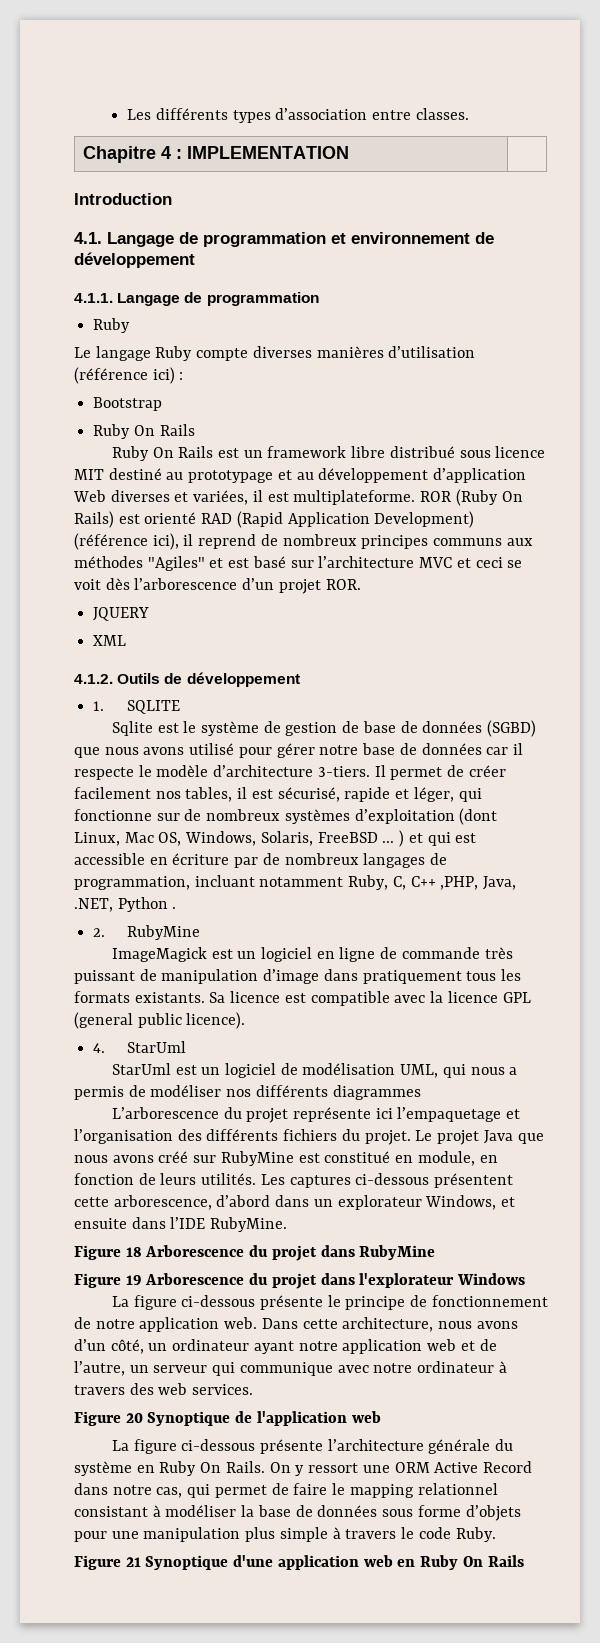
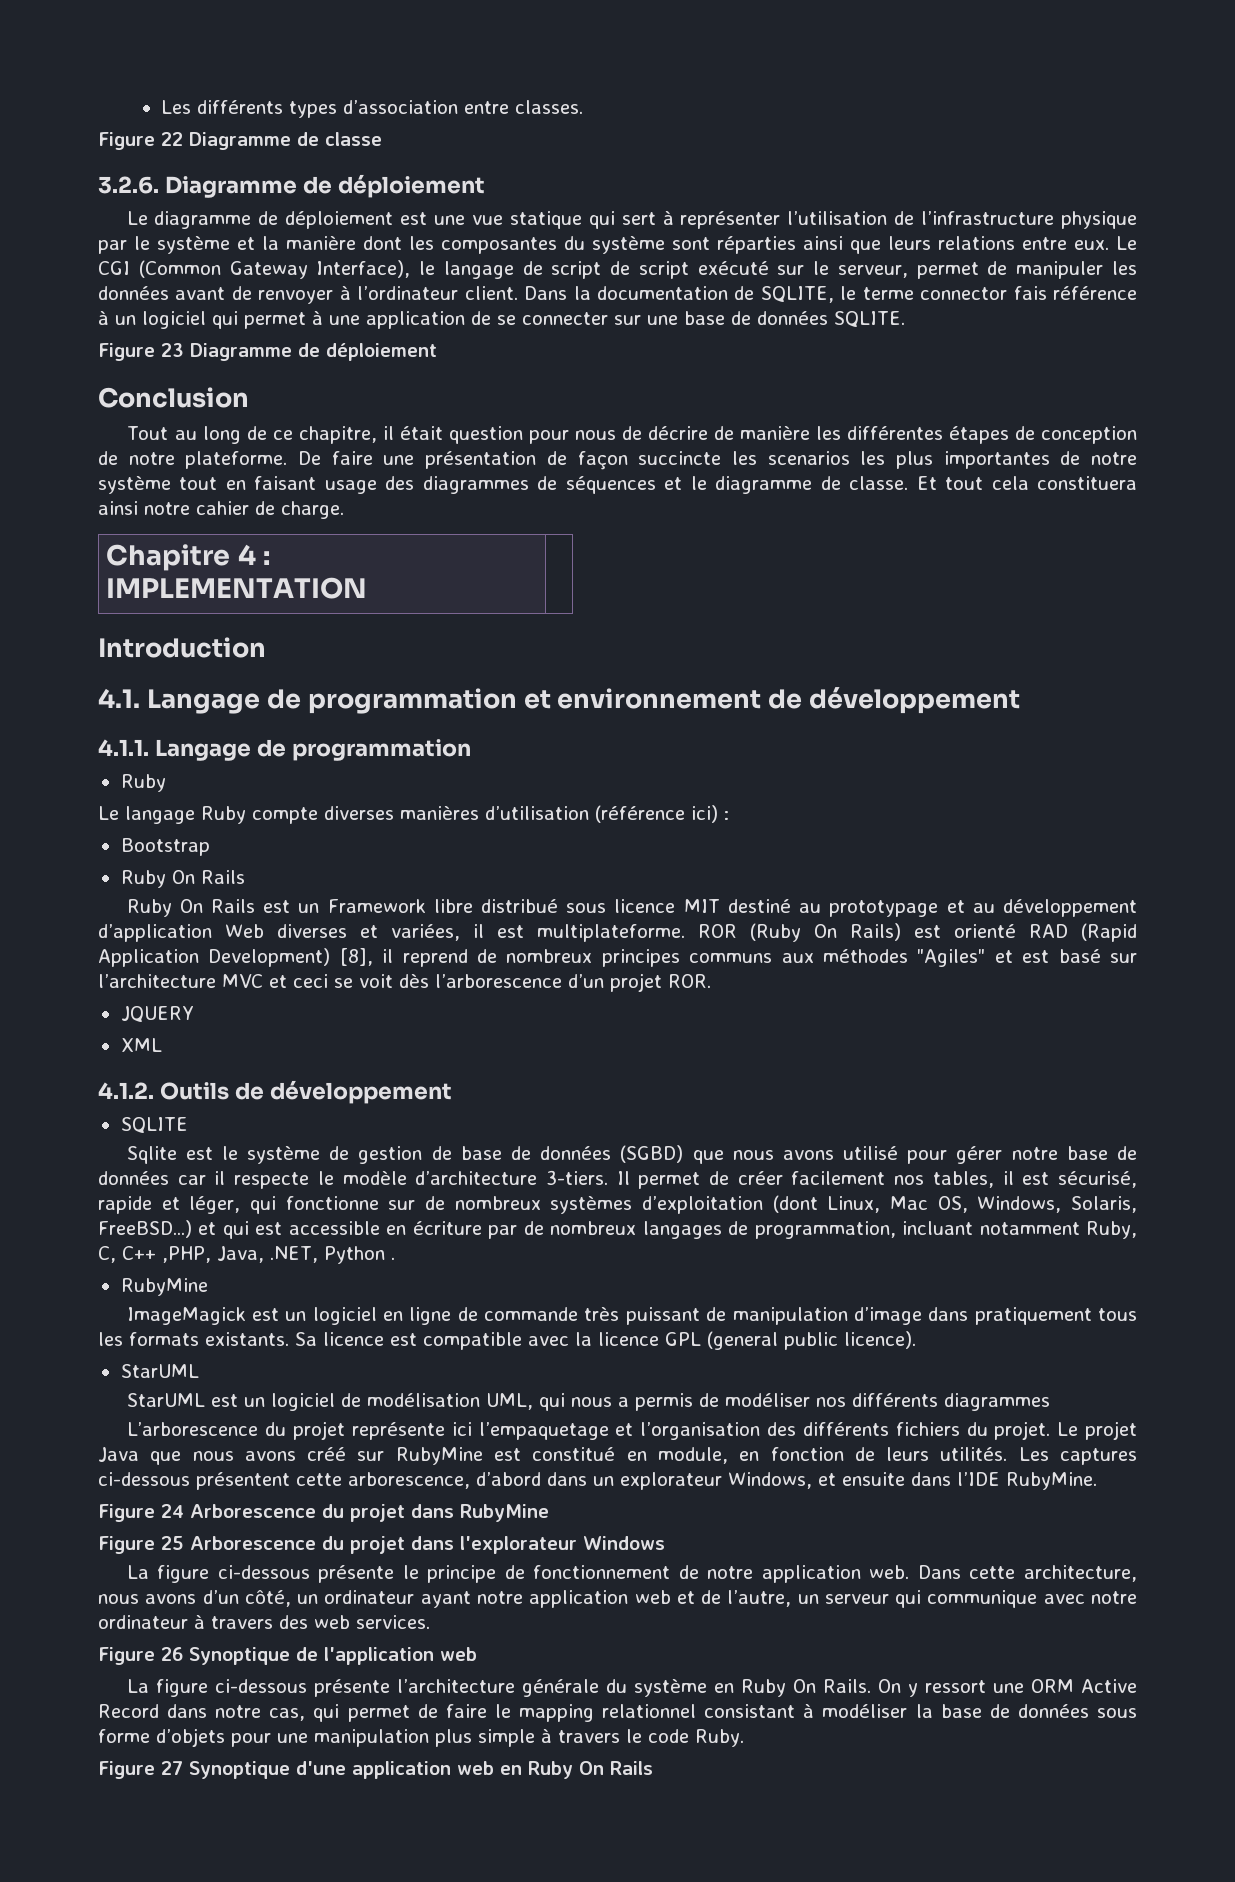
+ Figure 22 Diagramme de classe
+ 3.2.6. Diagramme de déploiement
+ Le diagramme de déploiement est une vue statique qui sert à représenter l’utilisation de l’infrastructure physique par le système et la manière dont les composantes du système sont réparties ainsi que leurs relations entre eux. Le CGI (Common Gateway Interface), le langage de script de script exécuté sur le serveur, permet de manipuler les données avant de renvoyer à l’ordinateur client. Dans la documentation de SQLITE, le terme connector fais référence à un logiciel qui permet à une application de se connecter sur une base de données SQLITE.
+ Figure 23 Diagramme de déploiement
+ Conclusion
+ Tout au long de ce chapitre, il était question pour nous de décrire de manière les différentes étapes de conception de notre plateforme. De faire une présentation de façon succincte les scenarios les plus importantes de notre système tout en faisant usage des diagrammes de séquences et le diagramme de classe. Et tout cela constituera ainsi notre cahier de charge.
- Ruby On Rails est un framework libre distribué sous licence MIT destiné au prototypage et au développement d’application Web diverses et variées, il est multiplateforme.
+ Ruby On Rails est un Framework libre distribué sous licence MIT destiné au prototypage et au développement d’application Web diverses et variées, il est multiplateforme.
- ROR (Ruby On Rails) est orienté RAD (Rapid Application Development) (référence ici), il reprend de nombreux principes communs aux méthodes "Agiles" et est basé sur l’architecture MVC et ceci se voit dès l’arborescence d’un projet ROR.
+ ROR (Ruby On Rails) est orienté RAD (Rapid Application Development) [8], il reprend de nombreux principes communs aux méthodes "Agiles" et est basé sur l’architecture MVC et ceci se voit dès l’arborescence d’un projet ROR.
- 1. SQLITE
+ SQLITE
- Il permet de créer facilement nos tables, il est sécurisé, rapide et léger, qui fonctionne sur de nombreux systèmes d’exploitation (dont Linux, Mac OS, Windows, Solaris, FreeBSD ... ) et qui est accessible en écriture par de nombreux langages de programmation, incluant notamment Ruby, C, C++ ,PHP, Java, .NET, Python .
- 2. RubyMine
+ Il permet de créer facilement nos tables, il est sécurisé, rapide et léger, qui fonctionne sur de nombreux systèmes d’exploitation (dont Linux, Mac OS, Windows, Solaris, FreeBSD...) et qui est accessible en écriture par de nombreux langages de programmation, incluant notamment Ruby, C, C++ ,PHP, Java, .NET, Python .
+ RubyMine
  Sa licence est compatible avec la licence GPL (general public licence).
- 4. StarUml
- StarUml est un logiciel de modélisation UML, qui nous a permis de modéliser nos différents diagrammes
+ StarUML
+ StarUML est un logiciel de modélisation UML, qui nous a permis de modéliser nos différents diagrammes
- Figure 18 Arborescence du projet dans RubyMine
+ Figure 24 Arborescence du projet dans RubyMine
- Figure 19 Arborescence du projet dans l'explorateur Windows
+ Figure 25 Arborescence du projet dans l'explorateur Windows
- Figure 20 Synoptique de l'application web
+ Figure 26 Synoptique de l'application web
- Figure 21 Synoptique d'une application web en Ruby On Rails
+ Figure 27 Synoptique d'une application web en Ruby On Rails

